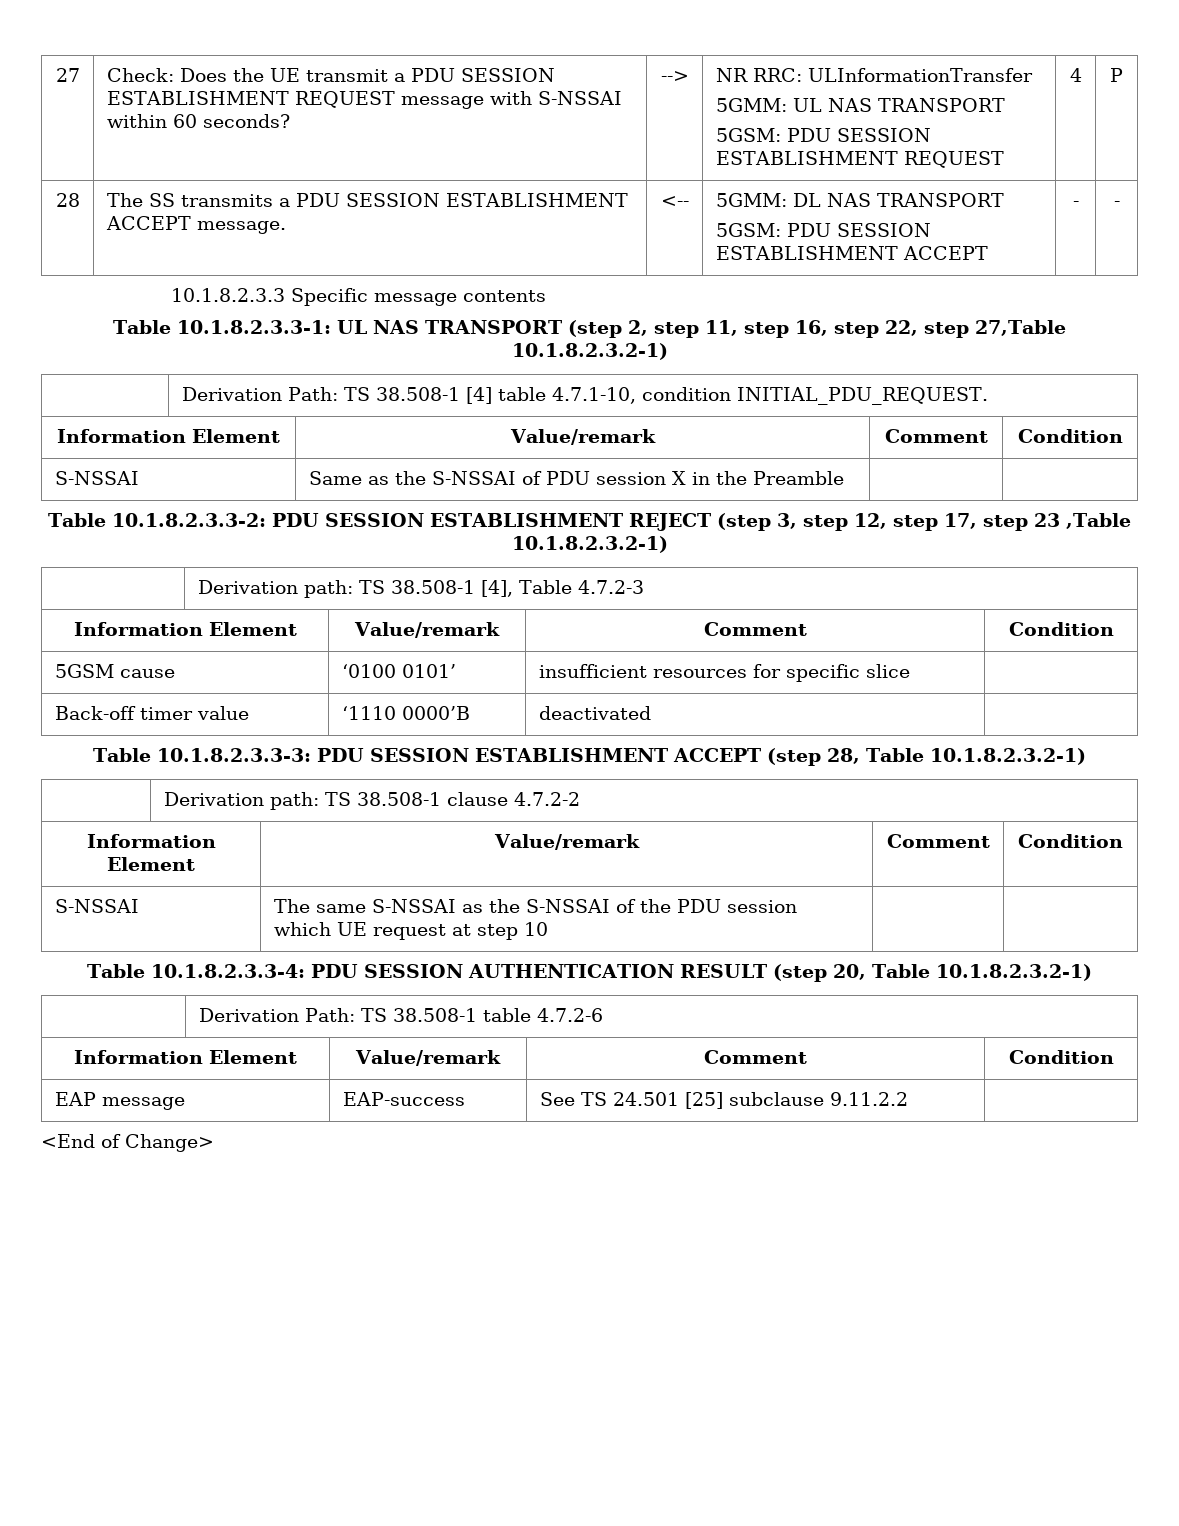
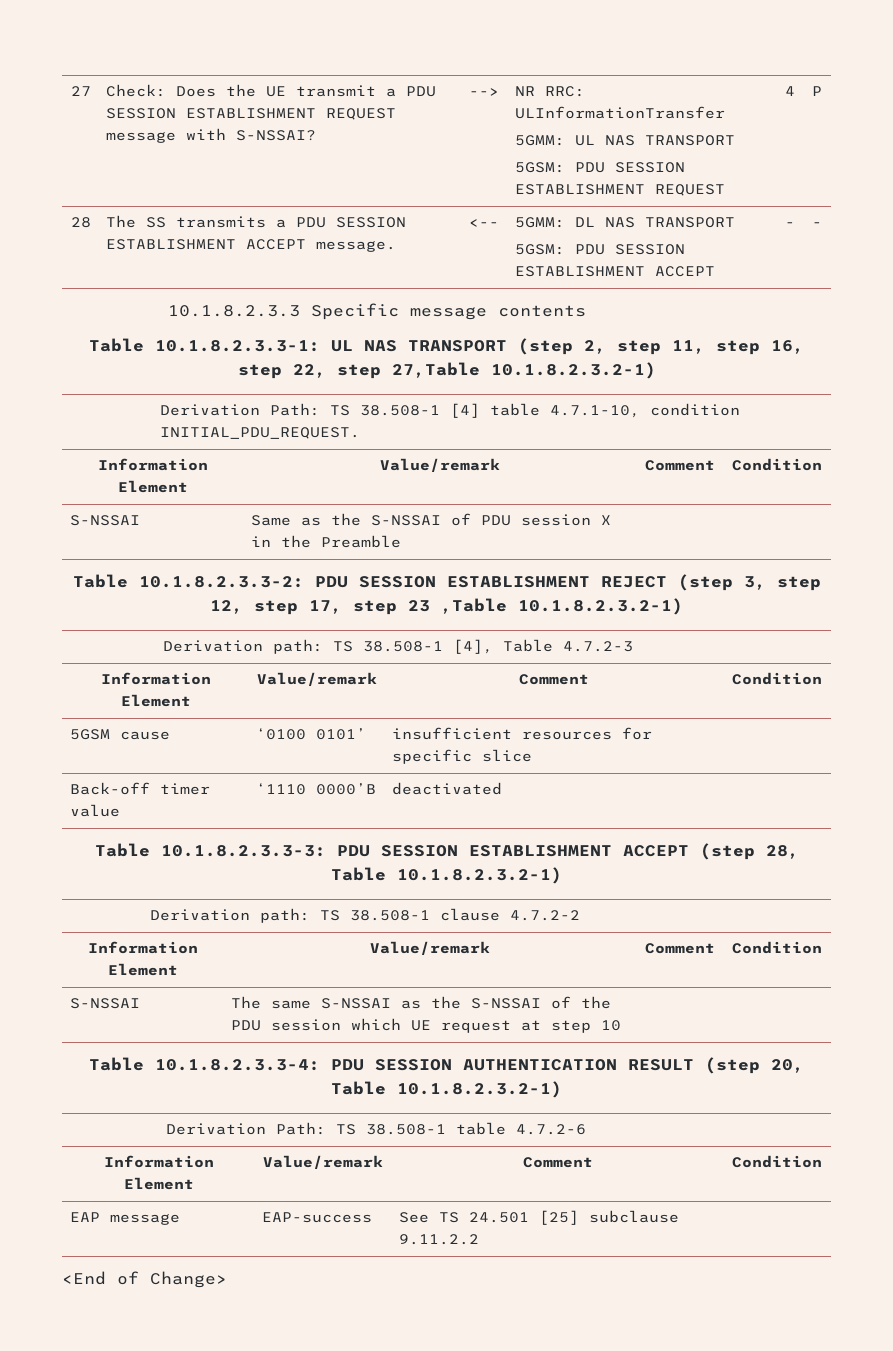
- 27 | Check: Does the UE transmit a PDU SESSION ESTABLISHMENT REQUEST message with S-NSSAI within 60 seconds? | --> | NR RRC: ULInformationTransfer
+ 27 | Check: Does the UE transmit a PDU SESSION ESTABLISHMENT REQUEST message with S-NSSAI? | --> | NR RRC: ULInformationTransfer

